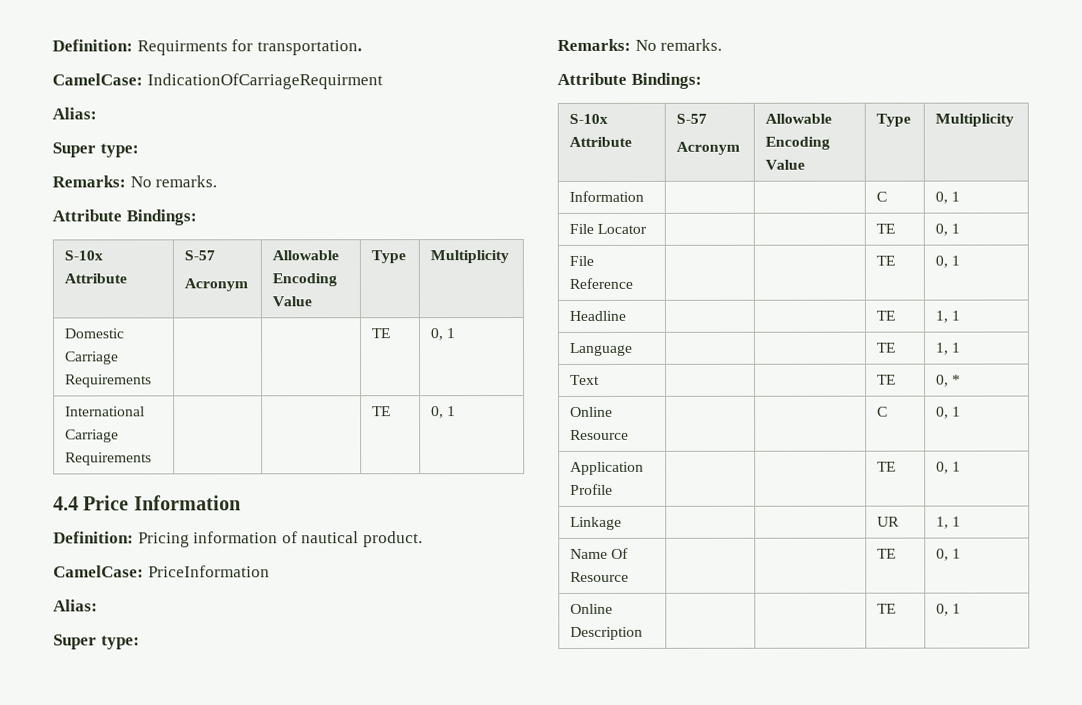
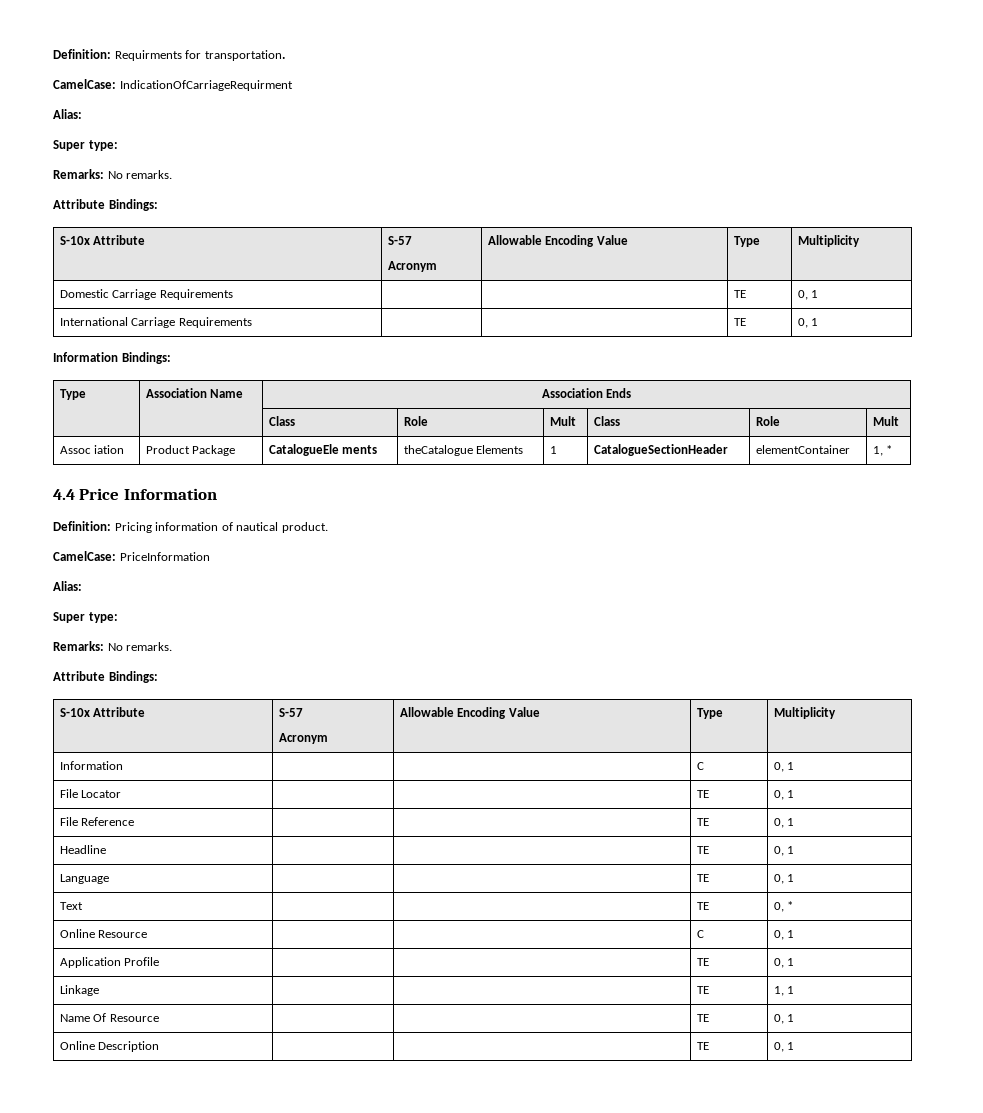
+ Information Bindings:
+ Type | Association Name | Association Ends
+ | | Class | Role | Mult | Class | Role | Mult
+ Assoc iation | Product Package | CatalogueEle ments | theCatalogue Elements | 1 | CatalogueSectionHeader | elementContainer | 1, *
- Headline | | | TE | 1, 1
+ Headline | | | TE | 0, 1
- Language | | | TE | 1, 1
+ Language | | | TE | 0, 1
- Linkage | | | UR | 1, 1
+ Linkage | | | TE | 1, 1

